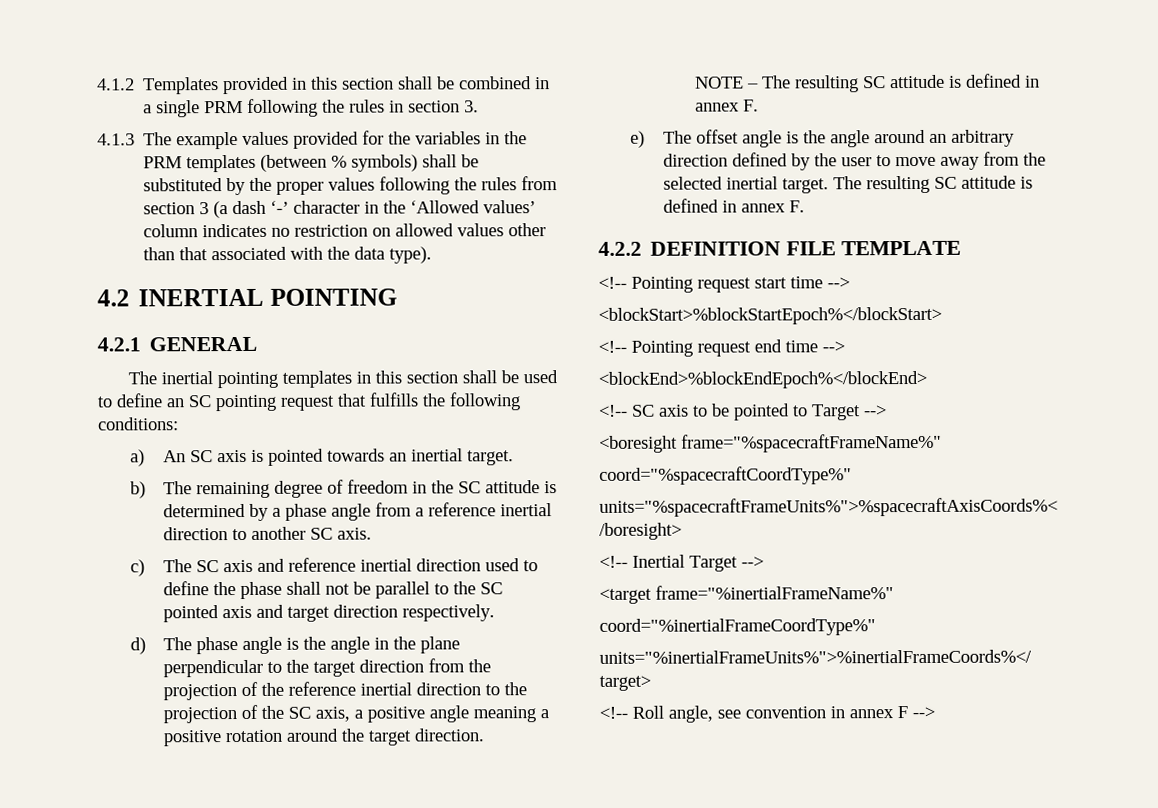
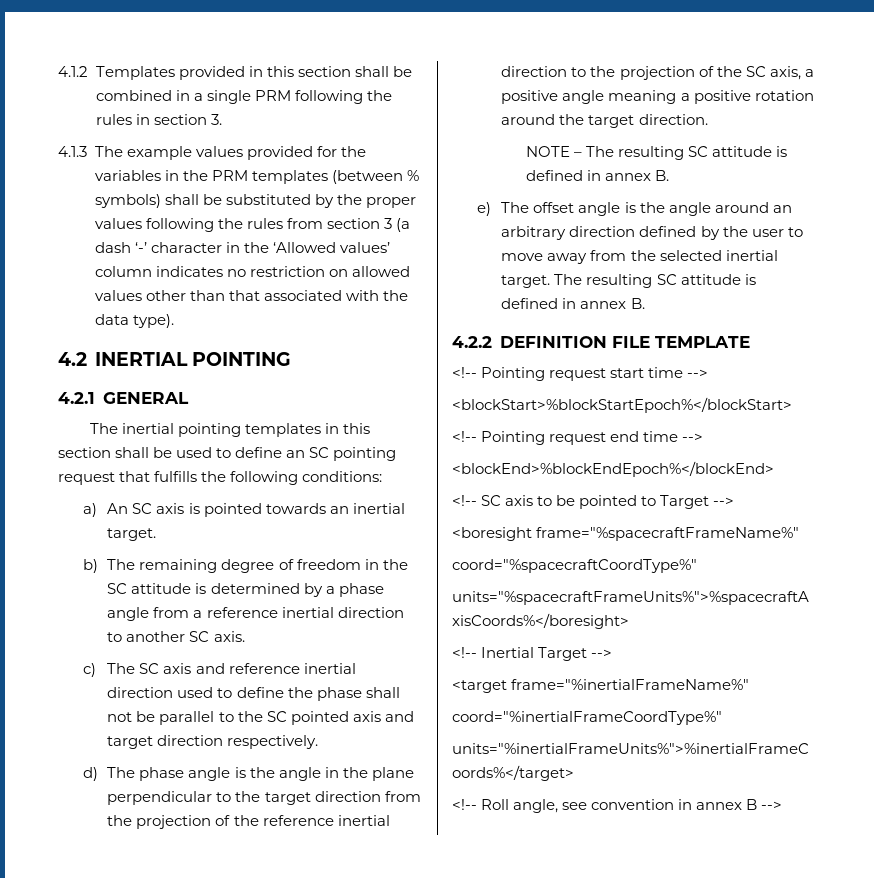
- NOTE – The resulting SC attitude is defined in annex F.
+ NOTE – The resulting SC attitude is defined in annex B.
- e) The offset angle is the angle around an arbitrary direction defined by the user to move away from the selected inertial target. The resulting SC attitude is defined in annex F.
+ e) The offset angle is the angle around an arbitrary direction defined by the user to move away from the selected inertial target. The resulting SC attitude is defined in annex B.
- <!-- Roll angle, see convention in annex F -->
+ <!-- Roll angle, see convention in annex B -->

